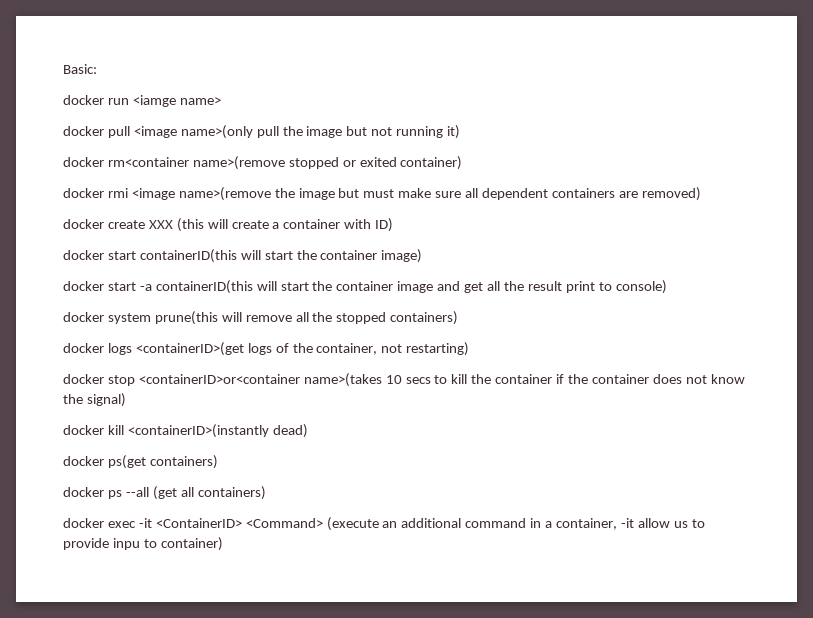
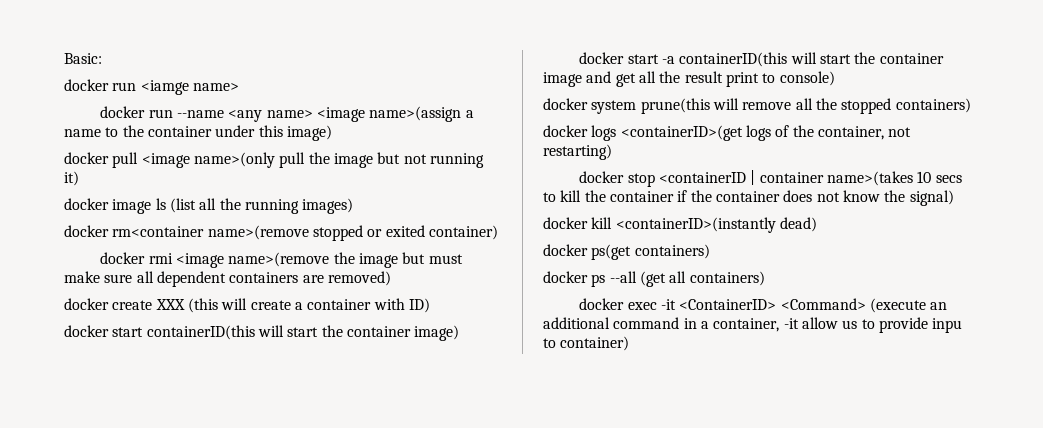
+ docker run --name <any name> <image name>(assign a name to the container under this image)
+ docker image ls (list all the running images)
- docker stop <containerID>or<container name>(takes 10 secs to kill the container if the container does not know the signal)
+ docker stop <containerID | container name>(takes 10 secs to kill the container if the container does not know the signal)

